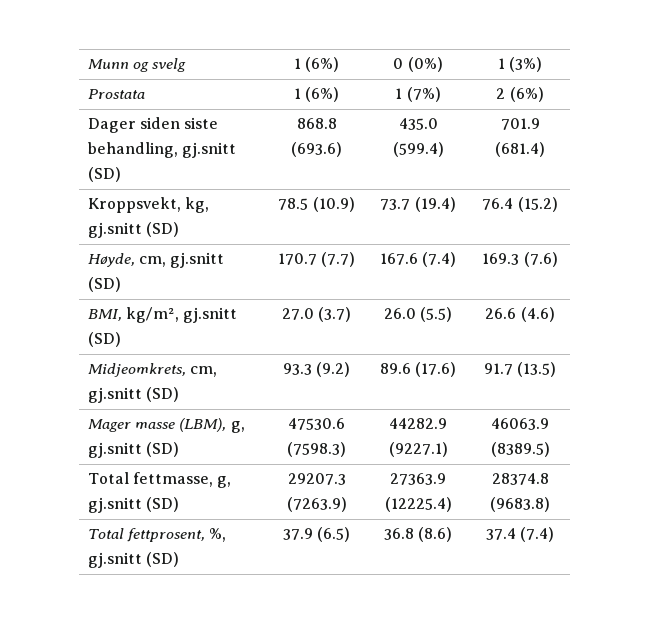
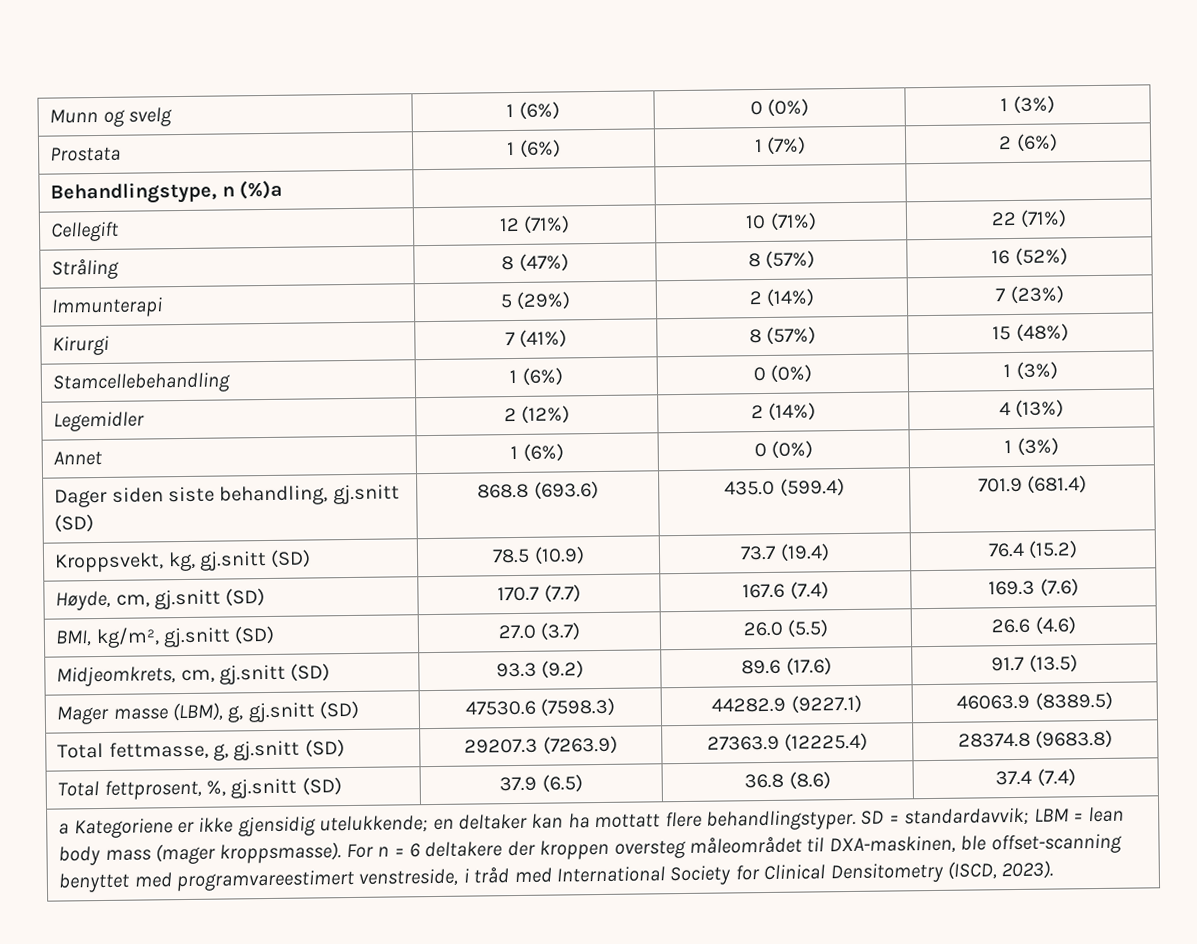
+ Behandlingstype, n (%)a | | |
+ Cellegift | 12 (71%) | 10 (71%) | 22 (71%)
+ Stråling | 8 (47%) | 8 (57%) | 16 (52%)
+ Immunterapi | 5 (29%) | 2 (14%) | 7 (23%)
+ Kirurgi | 7 (41%) | 8 (57%) | 15 (48%)
+ Stamcellebehandling | 1 (6%) | 0 (0%) | 1 (3%)
+ Legemidler | 2 (12%) | 2 (14%) | 4 (13%)
+ Annet | 1 (6%) | 0 (0%) | 1 (3%)
+ a Kategoriene er ikke gjensidig utelukkende; en deltaker kan ha mottatt flere behandlingstyper. SD = standardavvik; LBM = lean body mass (mager kroppsmasse). For n = 6 deltakere der kroppen oversteg måleområdet til DXA-maskinen, ble offset-scanning benyttet med programvareestimert venstreside, i tråd med International Society for Clinical Densitometry (ISCD, 2023).

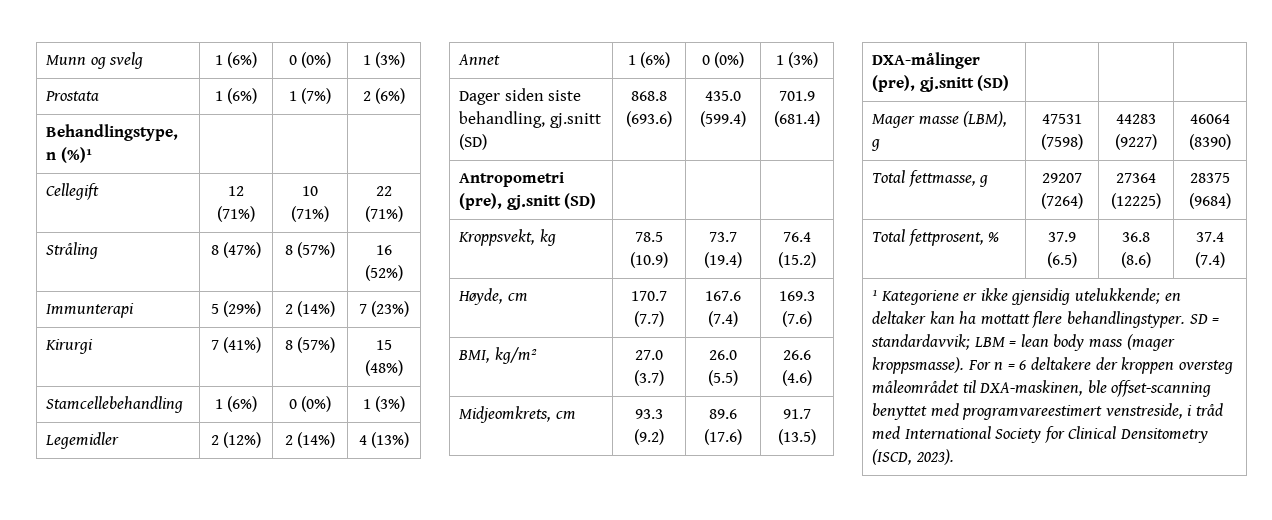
- Behandlingstype, n (%)a | | |
+ Behandlingstype, n (%)¹ | | |
- Kroppsvekt, kg, gj.snitt (SD) | 78.5 (10.9) | 73.7 (19.4) | 76.4 (15.2)
+ Antropometri (pre), gj.snitt (SD) | | |
+ Kroppsvekt, kg | 78.5 (10.9) | 73.7 (19.4) | 76.4 (15.2)
- Høyde, cm, gj.snitt (SD) | 170.7 (7.7) | 167.6 (7.4) | 169.3 (7.6)
+ Høyde, cm | 170.7 (7.7) | 167.6 (7.4) | 169.3 (7.6)
- BMI, kg/m², gj.snitt (SD) | 27.0 (3.7) | 26.0 (5.5) | 26.6 (4.6)
+ BMI, kg/m² | 27.0 (3.7) | 26.0 (5.5) | 26.6 (4.6)
- Midjeomkrets, cm, gj.snitt (SD) | 93.3 (9.2) | 89.6 (17.6) | 91.7 (13.5)
+ Midjeomkrets, cm | 93.3 (9.2) | 89.6 (17.6) | 91.7 (13.5)
+ DXA-målinger (pre), gj.snitt (SD) | | |
- Mager masse (LBM), g, gj.snitt (SD) | 47530.6 (7598.3) | 44282.9 (9227.1) | 46063.9 (8389.5)
- Total fettmasse, g, gj.snitt (SD) | 29207.3 (7263.9) | 27363.9 (12225.4) | 28374.8 (9683.8)
+ Mager masse (LBM), g | 47531 (7598) | 44283 (9227) | 46064 (8390)
+ Total fettmasse, g | 29207 (7264) | 27364 (12225) | 28375 (9684)
- Total fettprosent, %, gj.snitt (SD) | 37.9 (6.5) | 36.8 (8.6) | 37.4 (7.4)
+ Total fettprosent, % | 37.9 (6.5) | 36.8 (8.6) | 37.4 (7.4)
- a Kategoriene er ikke gjensidig utelukkende; en deltaker kan ha mottatt flere behandlingstyper.
+ ¹ Kategoriene er ikke gjensidig utelukkende; en deltaker kan ha mottatt flere behandlingstyper.

